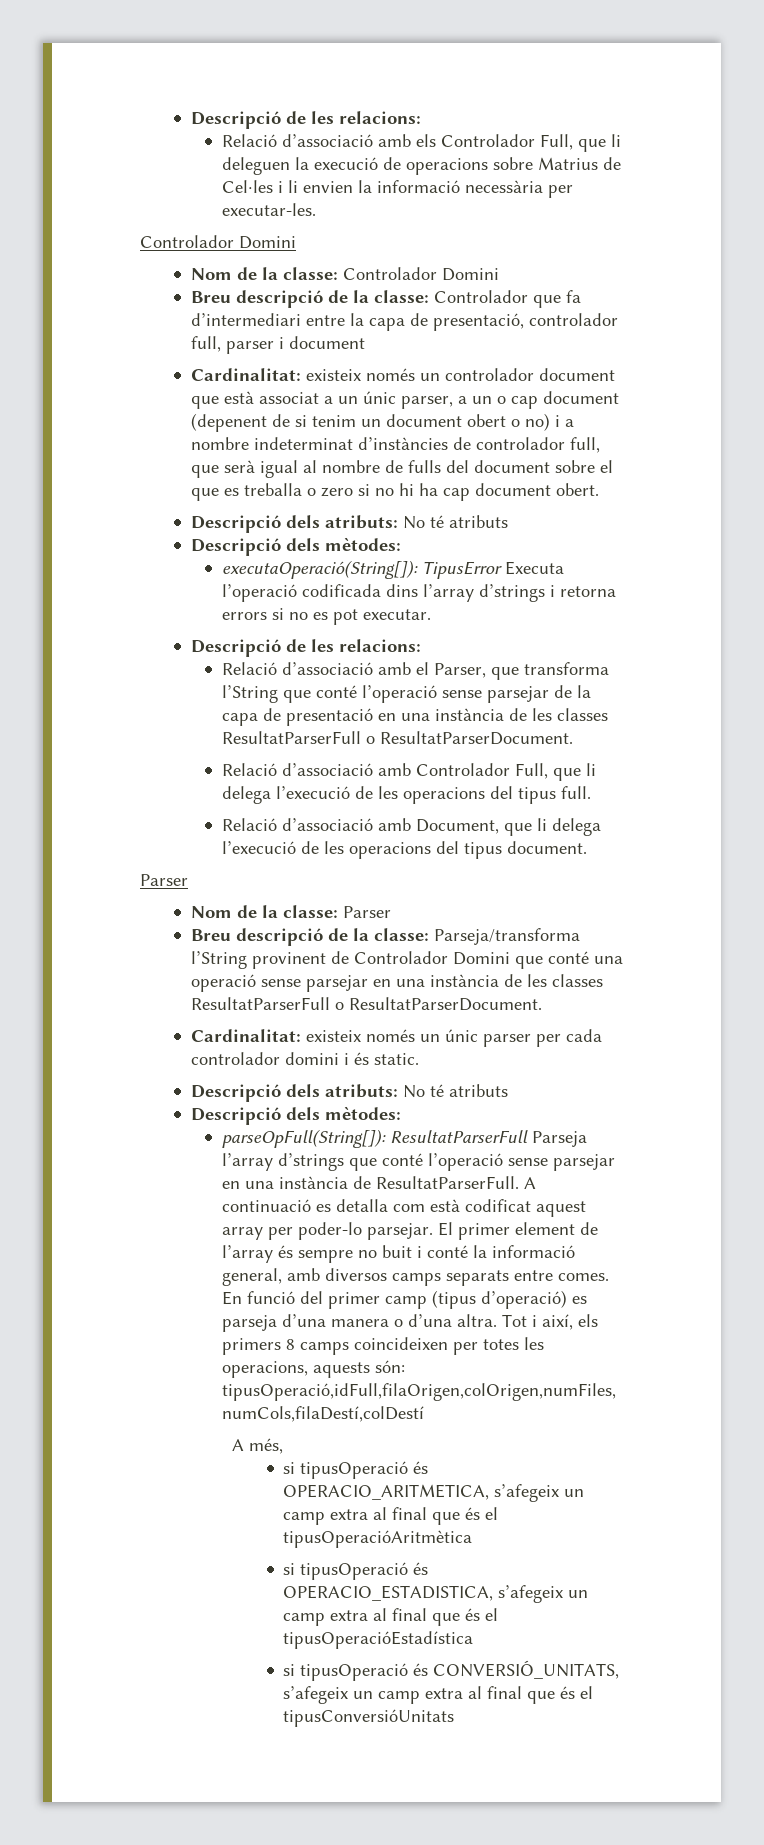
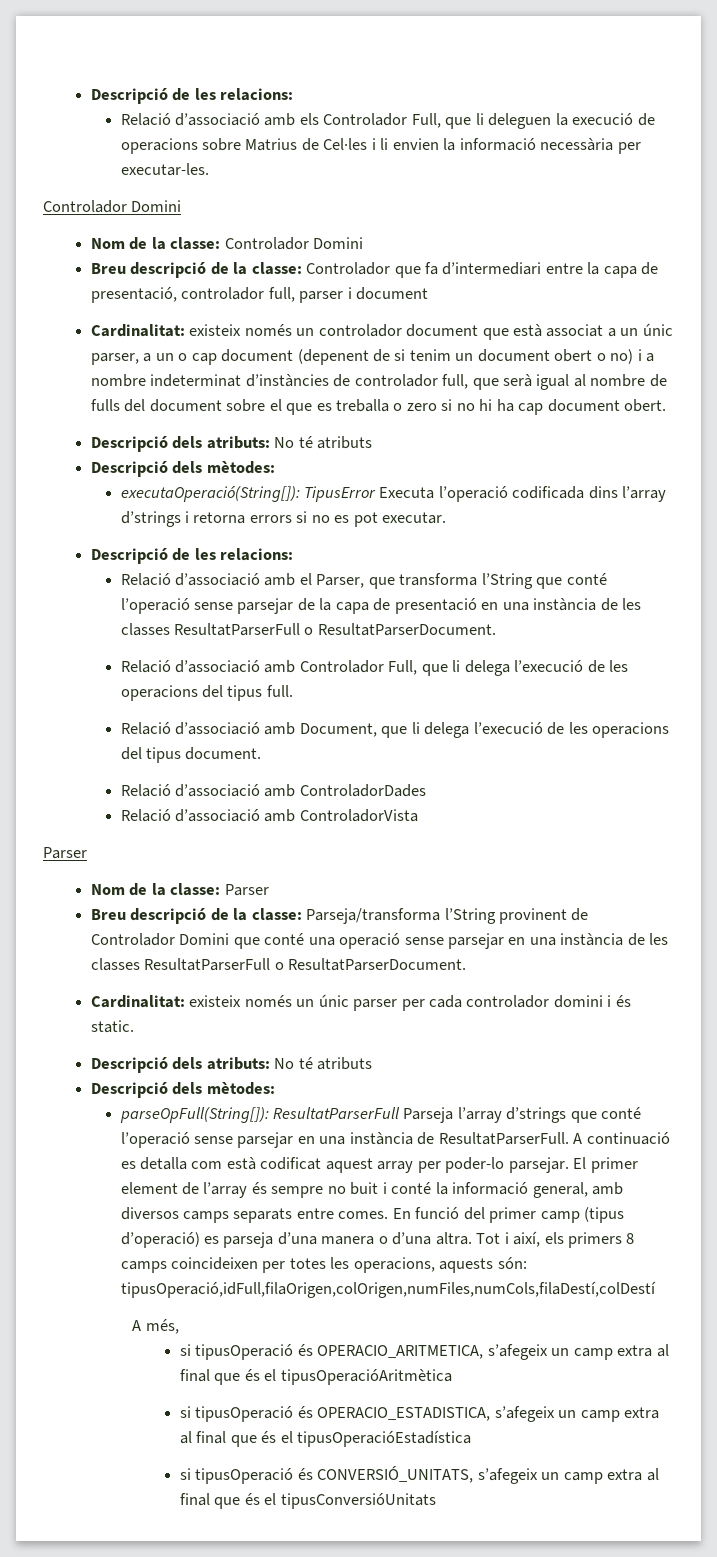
+ Relació d’associació amb ControladorDades
+ Relació d’associació amb ControladorVista

